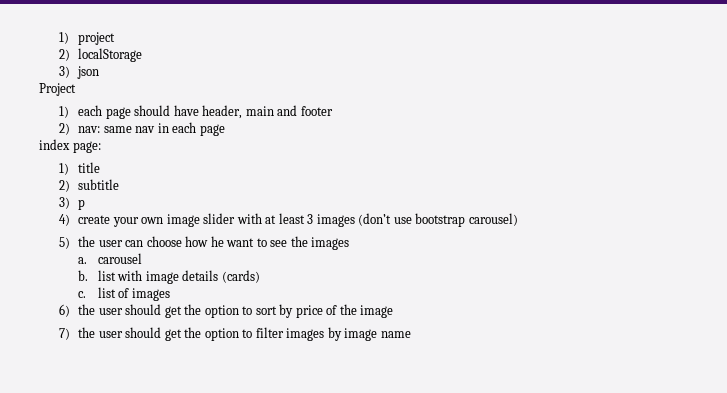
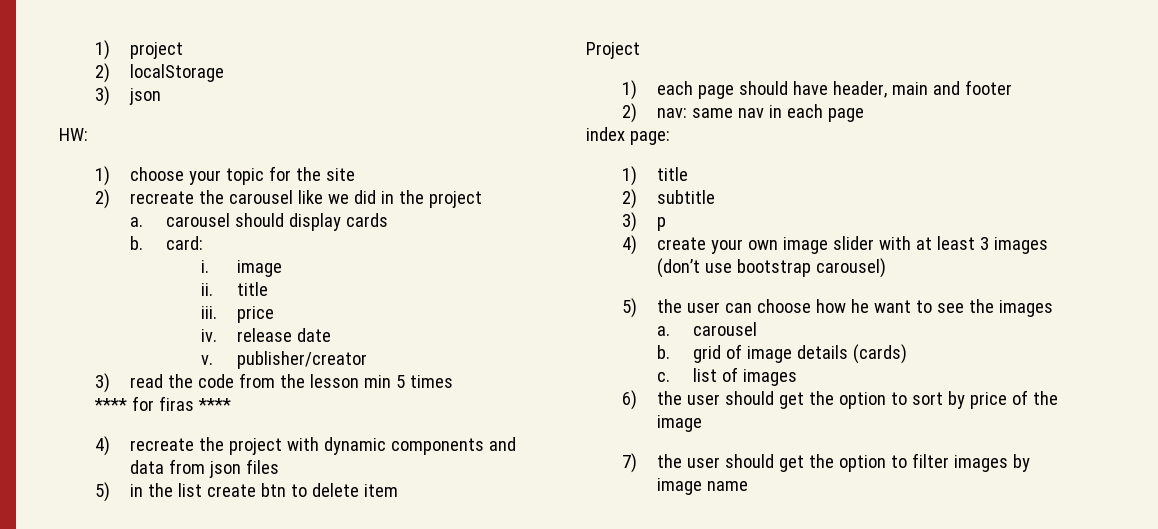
+ HW:
+ 1) choose your topic for the site
+ 2) recreate the carousel like we did in the project
+ a. carousel should display cards
+ b. card:
+ i. image
+ ii. title
+ iii. price
+ iv. release date
+ v. publisher/creator
+ 3) read the code from the lesson min 5 times
+ **** for firas ****
+ 4) recreate the project with dynamic components and data from json files
+ 5) in the list create btn to delete item
- b. list with image details (cards)
+ b. grid of image details (cards)

